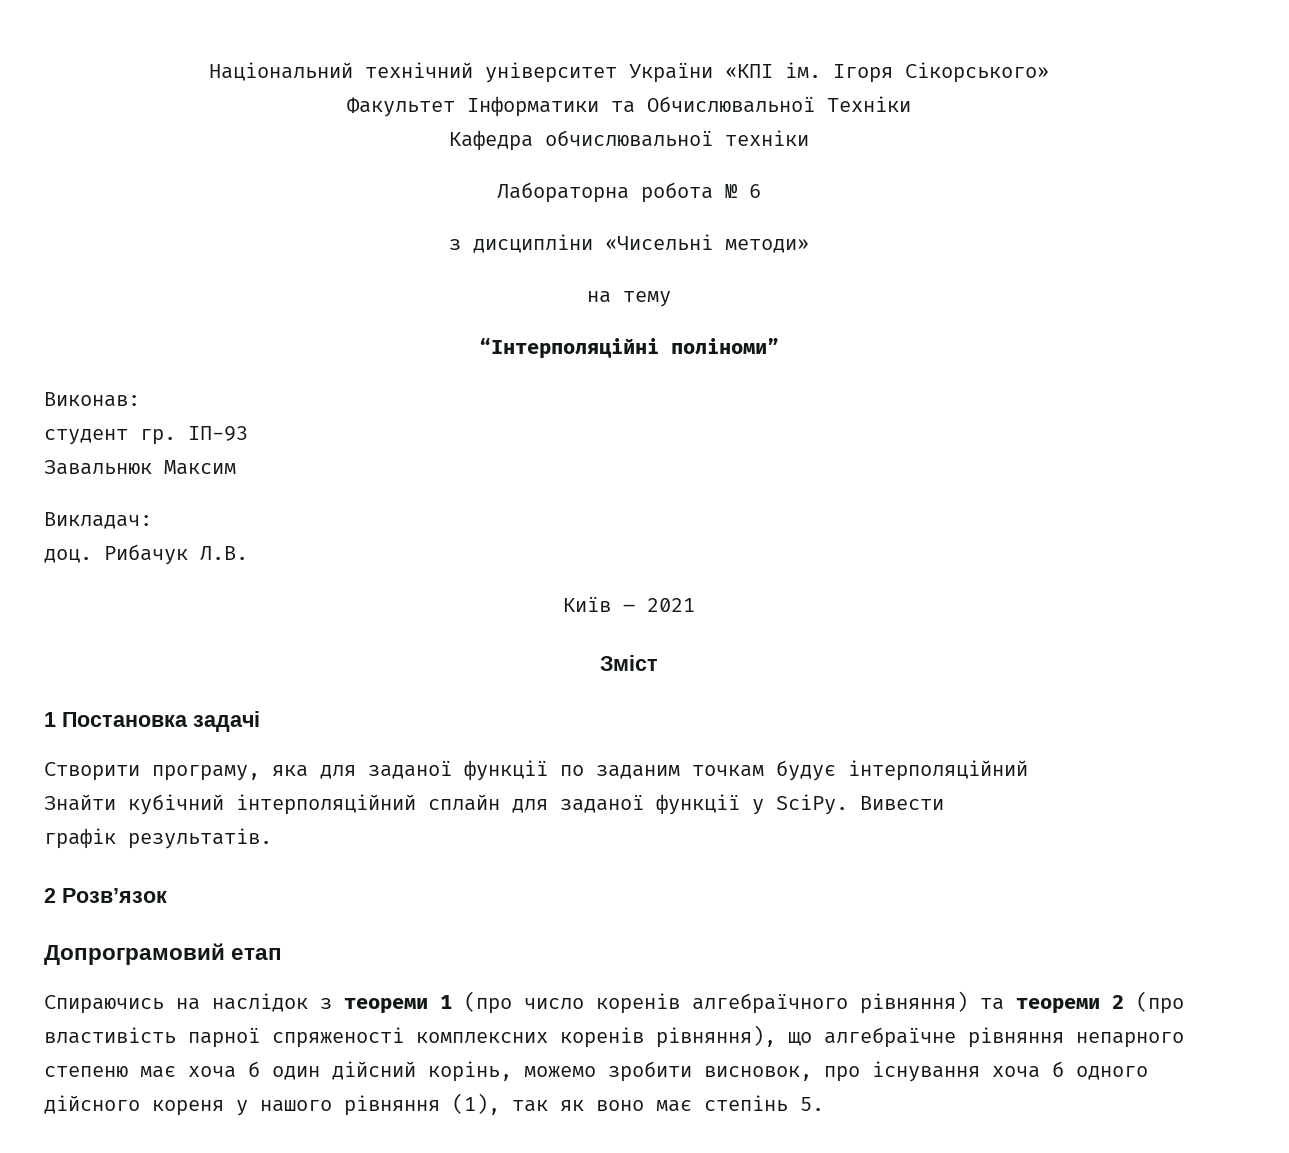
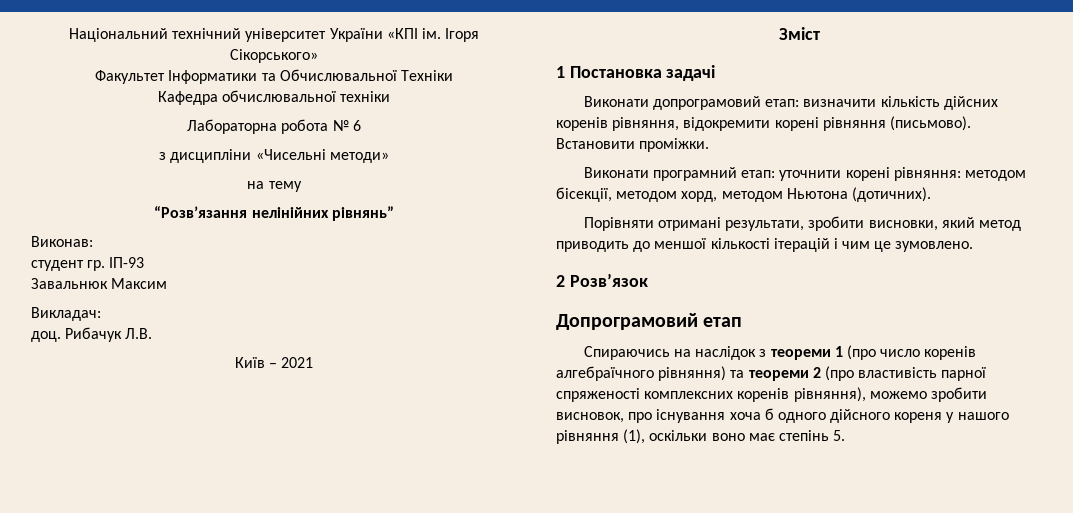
- “Інтерполяційні поліноми”
+ “Розв’язання нелінійних рівнянь”
- Створити програму, яка для заданої функції по заданим точкам будує інтерполяційний
- Знайти кубічний інтерполяційний сплайн для заданої функції у SciPy. Вивести
- графік результатів.
+ Виконати допрограмовий етап: визначити кількість дійсних коренів рівняння, відокремити корені рівняння (письмово). Встановити проміжки.
+ Виконати програмний етап: уточнити корені рівняння: методом бісекції, методом хорд, методом Ньютона (дотичних).
+ Порівняти отримані результати, зробити висновки, який метод приводить до меншої кількості ітерацій і чим це зумовлено.
- Спираючись на наслідок з теореми 1 (про число коренів алгебраїчного рівняння) та теореми 2 (про властивість парної спряженості комплексних коренів рівняння), що алгебраїчне рівняння непарного степеню має хоча б один дійсний корінь, можемо зробити висновок, про існування хоча б одного дійсного кореня у нашого рівняння (1), так як воно має степінь 5.
+ Спираючись на наслідок з теореми 1 (про число коренів алгебраїчного рівняння) та теореми 2 (про властивість парної спряженості комплексних коренів рівняння), можемо зробити висновок, про існування хоча б одного дійсного кореня у нашого рівняння (1), оскільки воно має степінь 5.

